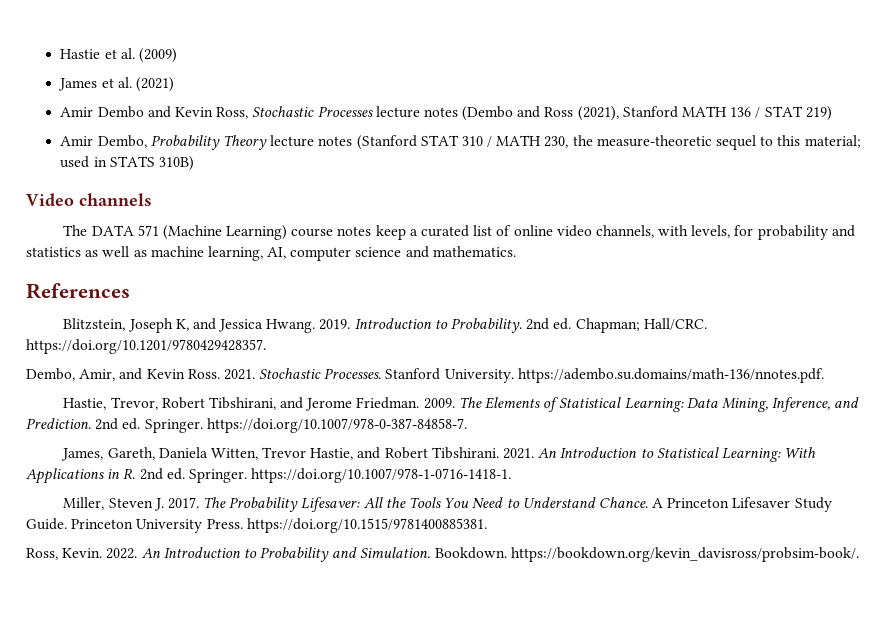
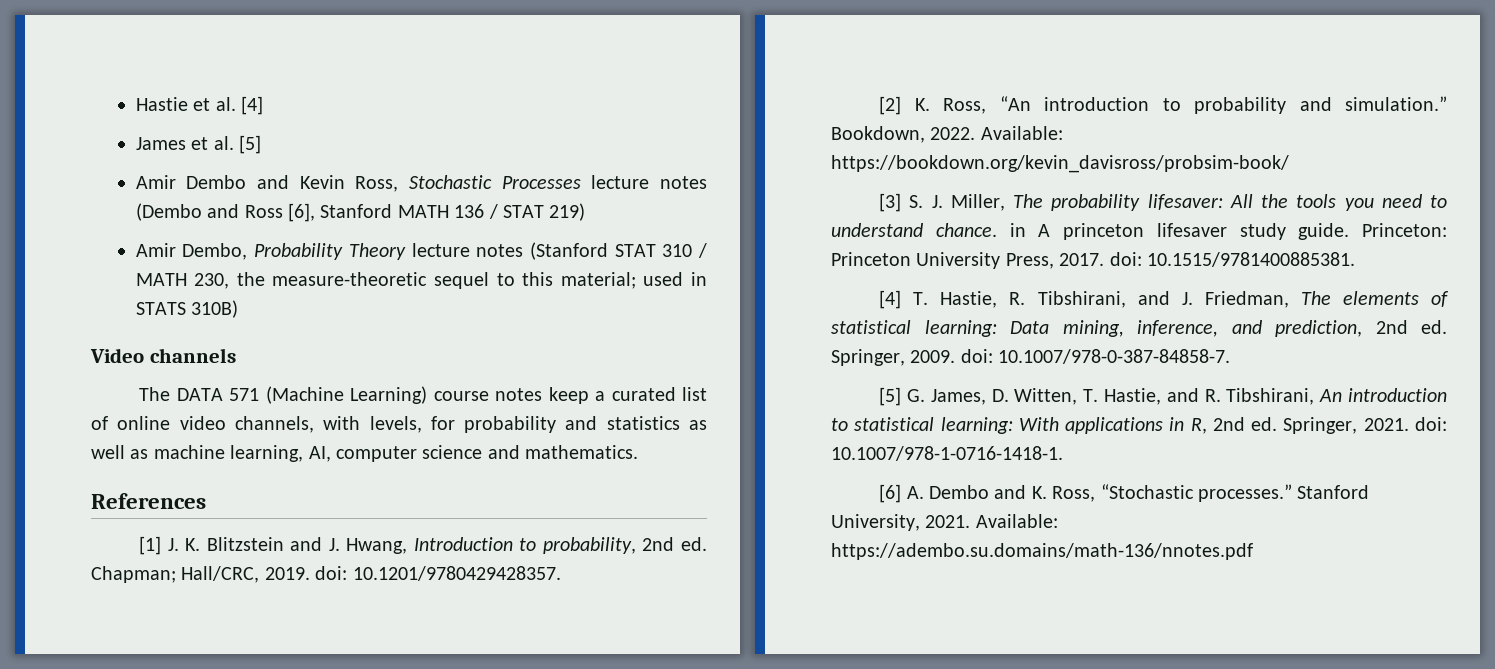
- Hastie et al. (2009)
+ Hastie et al. [4]
- James et al. (2021)
+ James et al. [5]
- Amir Dembo and Kevin Ross, Stochastic Processes lecture notes (Dembo and Ross (2021), Stanford MATH 136 / STAT 219)
+ Amir Dembo and Kevin Ross, Stochastic Processes lecture notes (Dembo and Ross [6], Stanford MATH 136 / STAT 219)
- Blitzstein, Joseph K, and Jessica Hwang. 2019. Introduction to Probability. 2nd ed. Chapman; Hall/CRC. https://doi.org/10.1201/9780429428357.
- Dembo, Amir, and Kevin Ross. 2021. Stochastic Processes. Stanford University. https://adembo.su.domains/math-136/nnotes.pdf.
- Hastie, Trevor, Robert Tibshirani, and Jerome Friedman. 2009. The Elements of Statistical Learning: Data Mining, Inference, and Prediction. 2nd ed. Springer. https://doi.org/10.1007/978-0-387-84858-7.
- James, Gareth, Daniela Witten, Trevor Hastie, and Robert Tibshirani. 2021. An Introduction to Statistical Learning: With Applications in R. 2nd ed. Springer. https://doi.org/10.1007/978-1-0716-1418-1.
- Miller, Steven J. 2017. The Probability Lifesaver: All the Tools You Need to Understand Chance. A Princeton Lifesaver Study Guide. Princeton University Press. https://doi.org/10.1515/9781400885381.
- Ross, Kevin. 2022. An Introduction to Probability and Simulation. Bookdown. https://bookdown.org/kevin_davisross/probsim-book/.
+ [1] J. K. Blitzstein and J. Hwang, Introduction to probability, 2nd ed. Chapman; Hall/CRC, 2019. doi: 10.1201/9780429428357.
+ [2] K. Ross, “An introduction to probability and simulation.” Bookdown, 2022. Available: https://bookdown.org/kevin_davisross/probsim-book/
+ [3] S. J. Miller, The probability lifesaver: All the tools you need to understand chance. in A princeton lifesaver study guide. Princeton: Princeton University Press, 2017. doi: 10.1515/9781400885381.
+ [4] T. Hastie, R. Tibshirani, and J. Friedman, The elements of statistical learning: Data mining, inference, and prediction, 2nd ed. Springer, 2009. doi: 10.1007/978-0-387-84858-7.
+ [5] G. James, D. Witten, T. Hastie, and R. Tibshirani, An introduction to statistical learning: With applications in R, 2nd ed. Springer, 2021. doi: 10.1007/978-1-0716-1418-1.
+ [6] A. Dembo and K. Ross, “Stochastic processes.” Stanford University, 2021. Available: https://adembo.su.domains/math-136/nnotes.pdf

